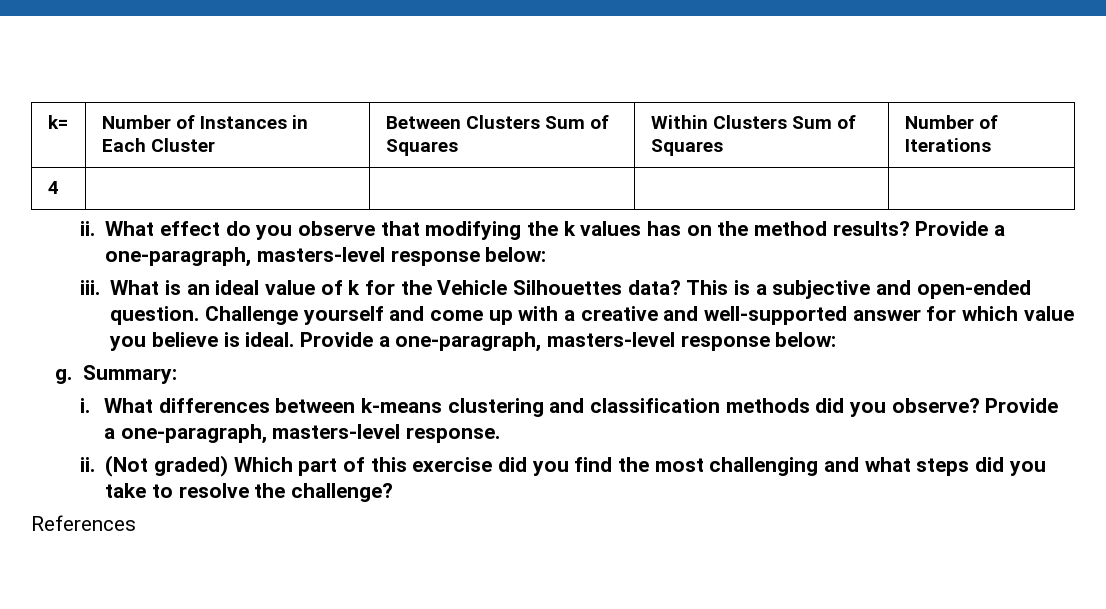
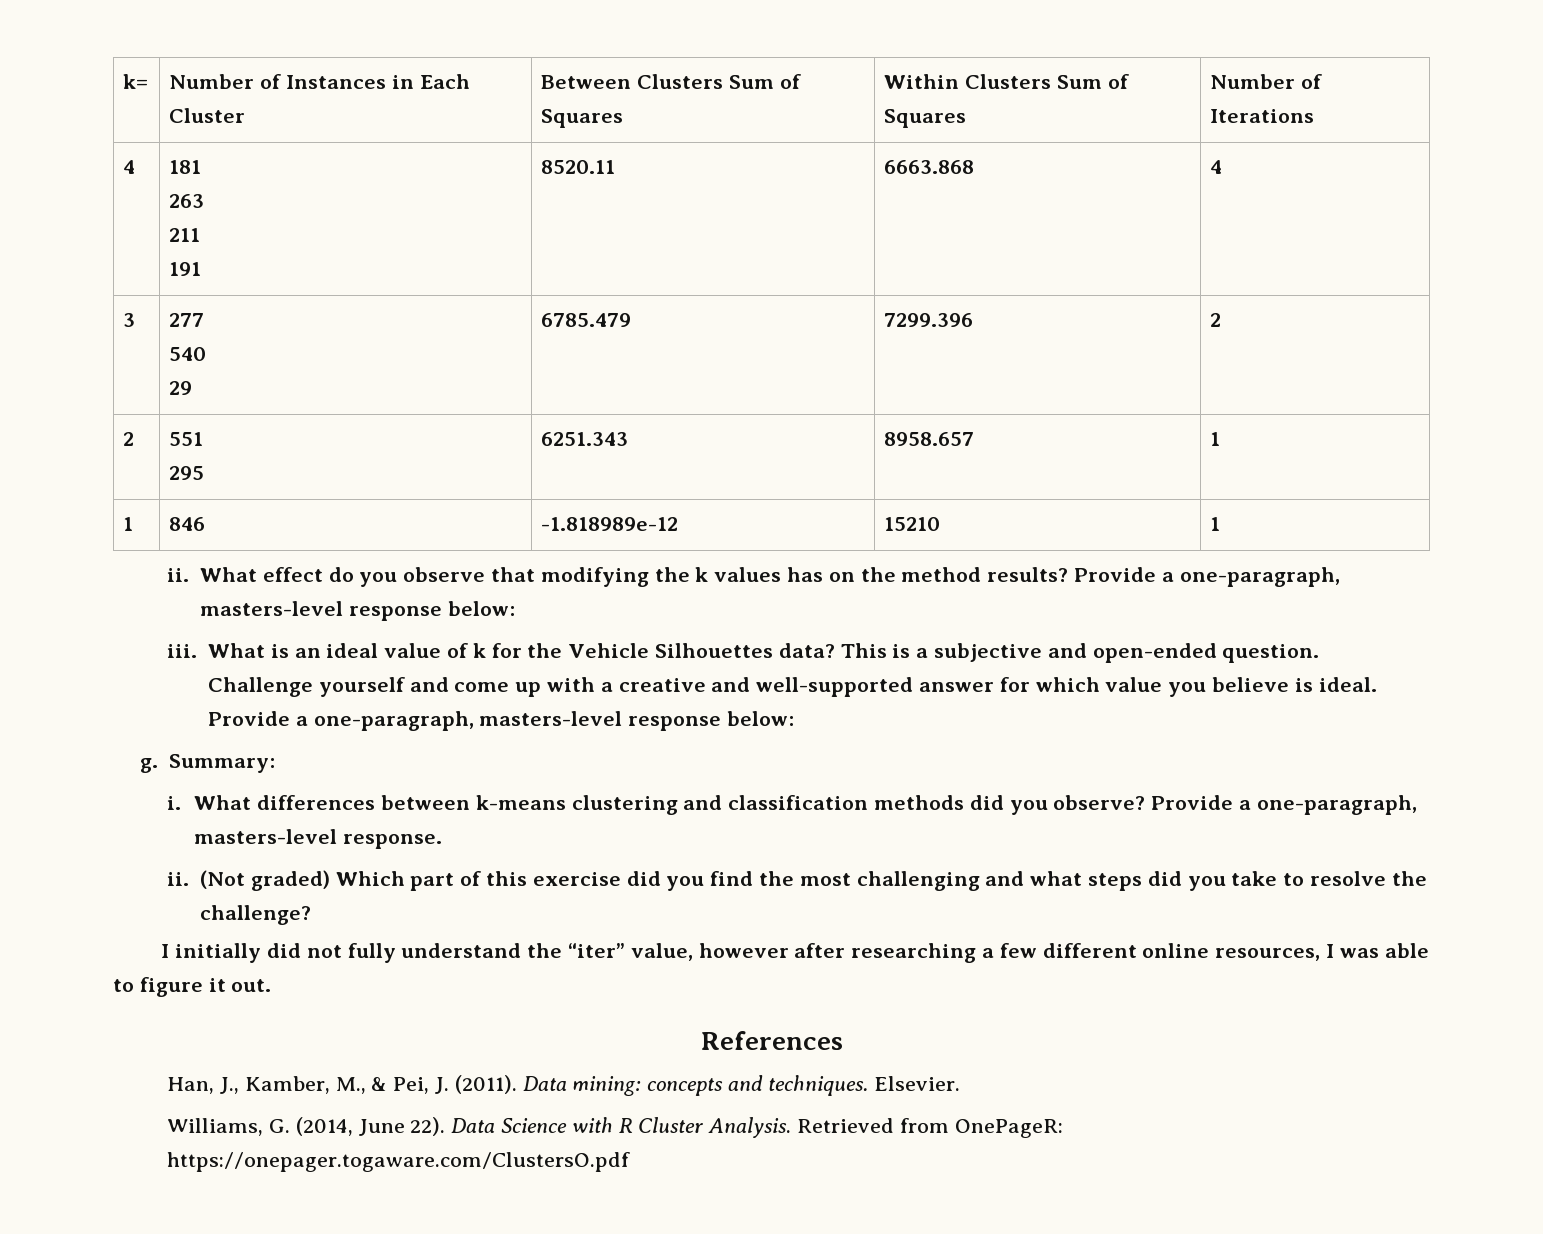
- 4 | | | |
+ 4 | 181
+ 263
+ 211
+ 191 | 8520.11 | 6663.868 | 4
+ 3 | 277
+ 540
+ 29 | 6785.479 | 7299.396 | 2
+ 2 | 551
+ 295 | 6251.343 | 8958.657 | 1
+ 1 | 846 | -1.818989e-12 | 15210 | 1
+ I initially did not fully understand the “iter” value, however after researching a few different online resources, I was able to figure it out.
  References
+ Han, J., Kamber, M., & Pei, J. (2011). Data mining: concepts and techniques. Elsevier.
+ Williams, G. (2014, June 22). Data Science with R Cluster Analysis. Retrieved from OnePageR: https://onepager.togaware.com/ClustersO.pdf

